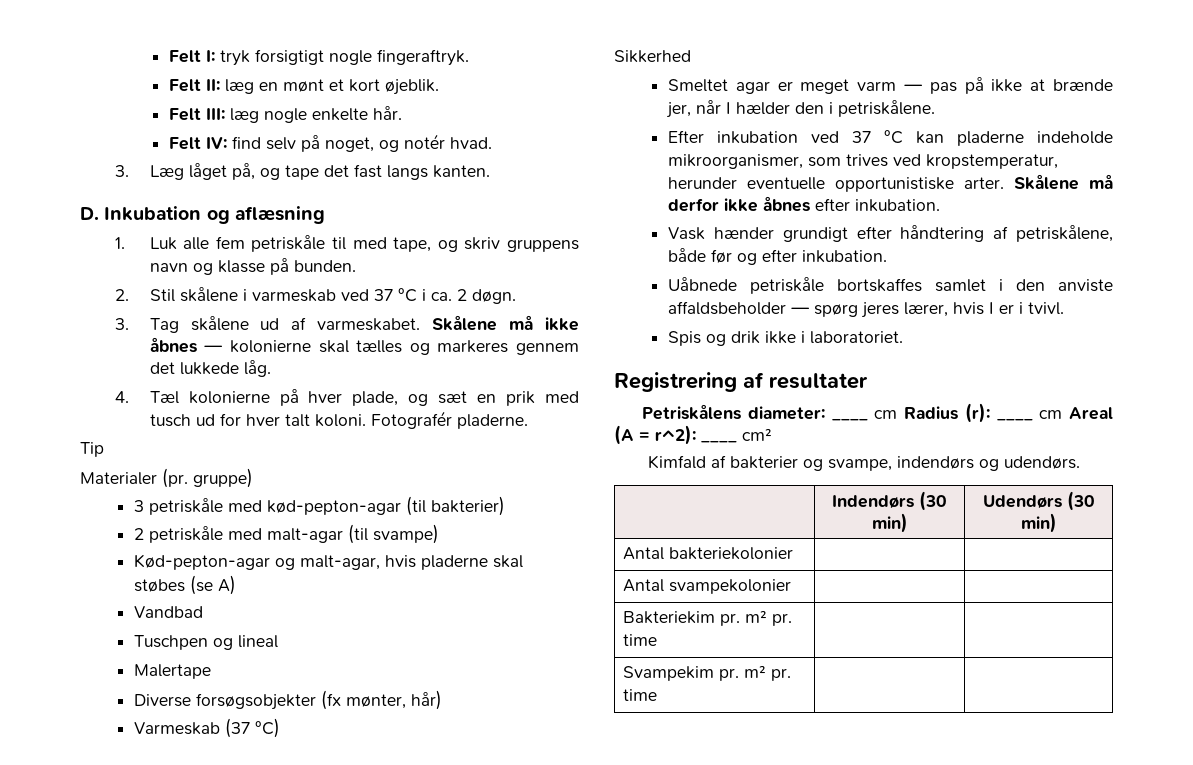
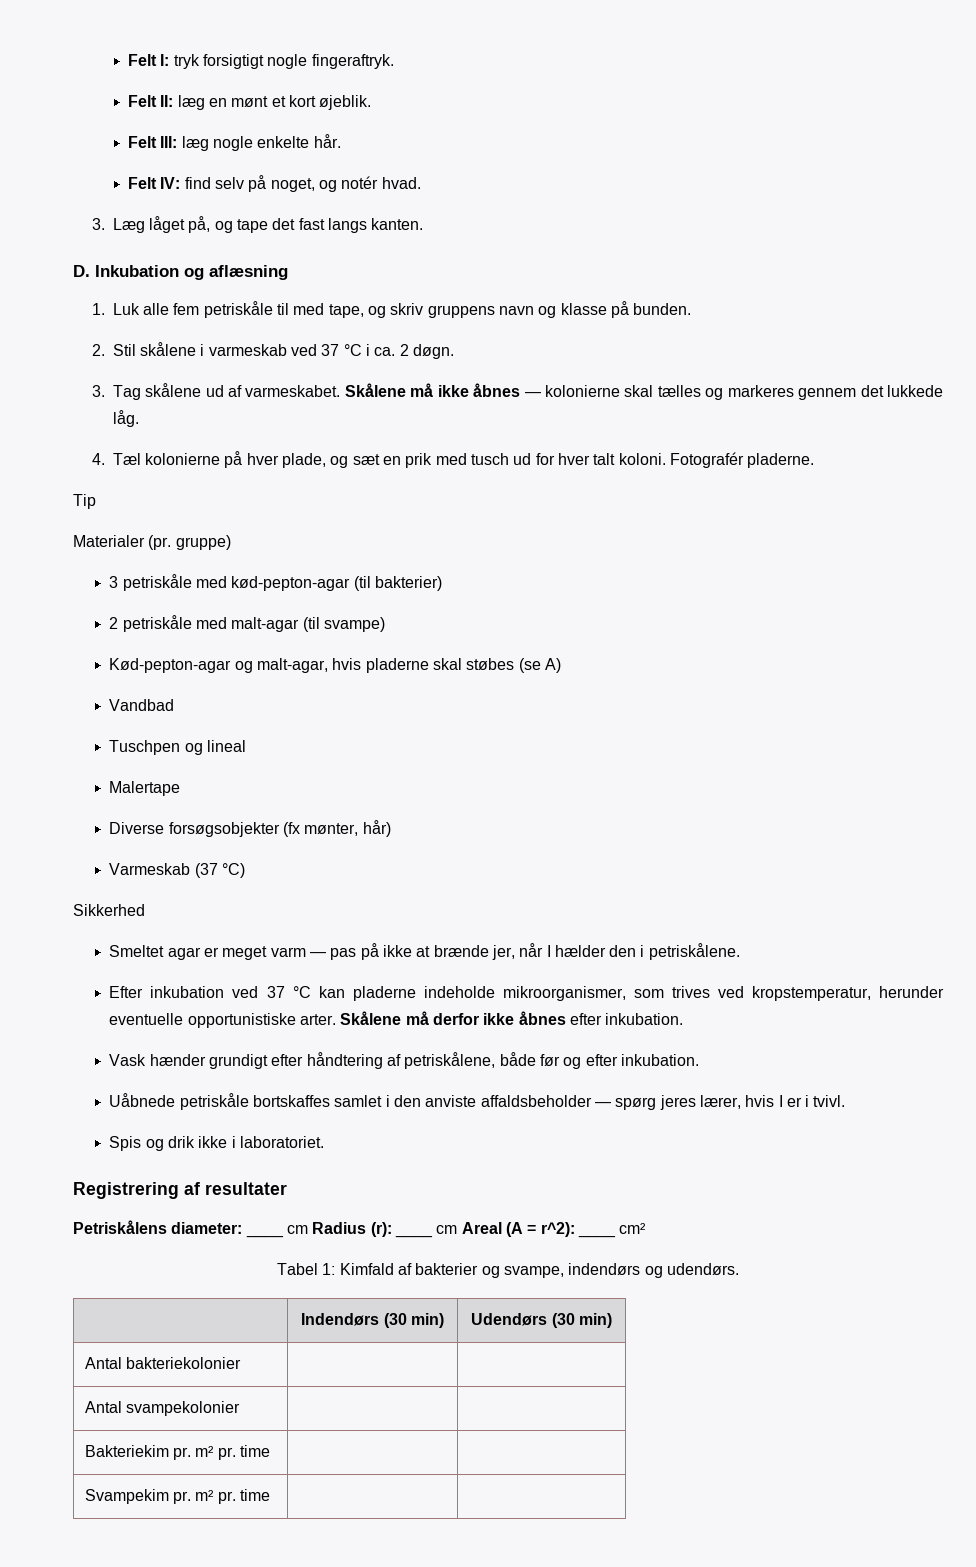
- Kimfald af bakterier og svampe, indendørs og udendørs.
+ Tabel 1: Kimfald af bakterier og svampe, indendørs og udendørs.

